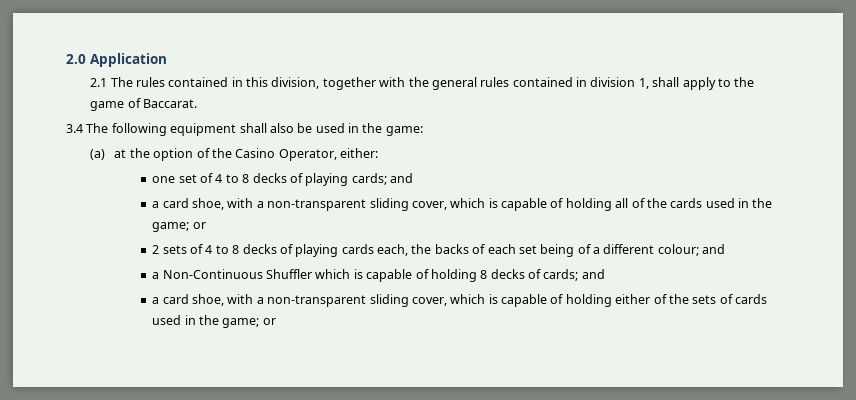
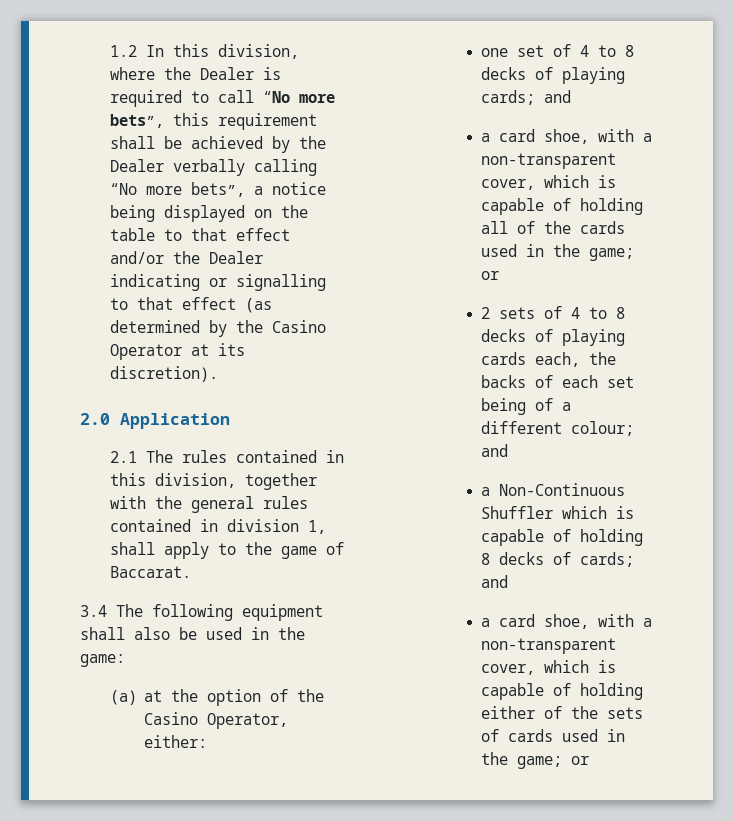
+ 1.2 In this division, where the Dealer is required to call “No more bets”, this requirement shall be achieved by the Dealer verbally calling “No more bets”, a notice being displayed on the table to that effect and/or the Dealer indicating or signalling to that effect (as determined by the Casino Operator at its discretion).
- a card shoe, with a non-transparent sliding cover, which is capable of holding all of the cards used in the game; or
+ a card shoe, with a non-transparent cover, which is capable of holding all of the cards used in the game; or
- a card shoe, with a non-transparent sliding cover, which is capable of holding either of the sets of cards used in the game; or
+ a card shoe, with a non-transparent cover, which is capable of holding either of the sets of cards used in the game; or

